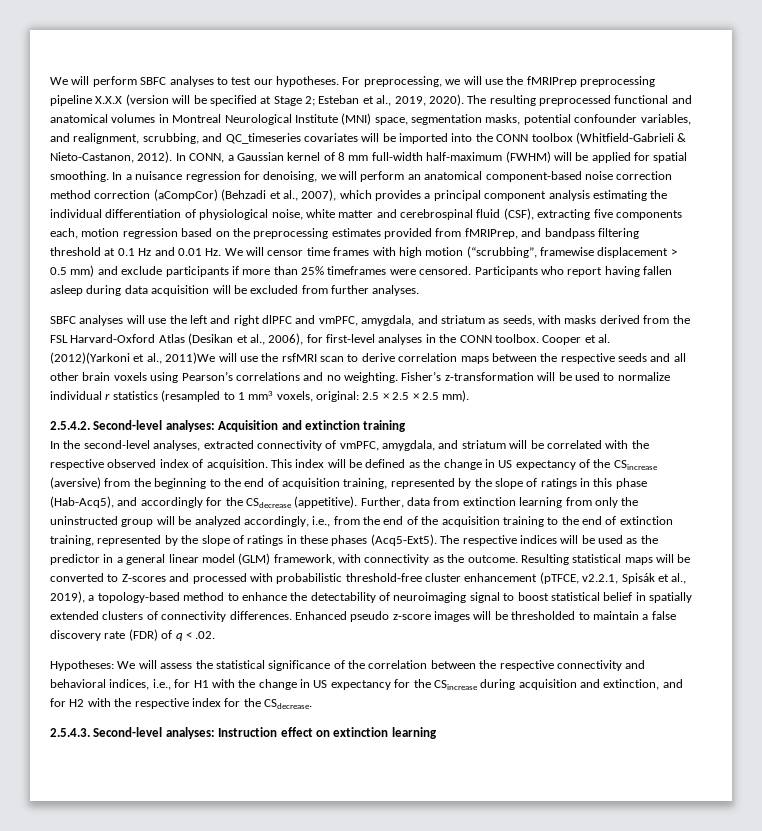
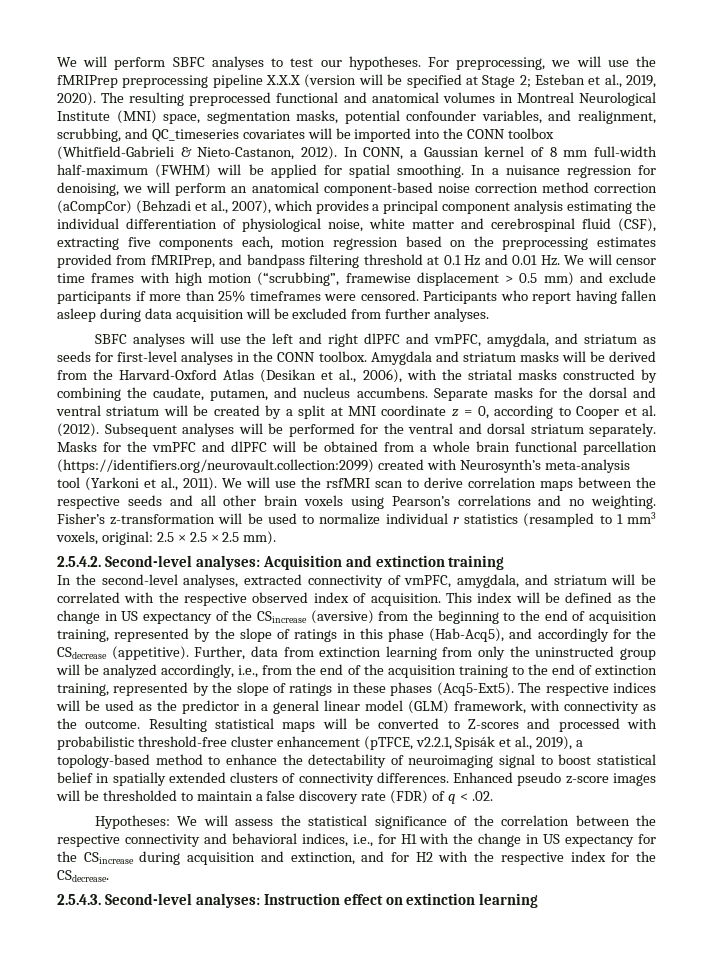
- SBFC analyses will use the left and right dlPFC and vmPFC, amygdala, and striatum as seeds, with masks derived from the FSL Harvard-Oxford Atlas (Desikan et al., 2006), for first-level analyses in the CONN toolbox.
+ SBFC analyses will use the left and right dlPFC and vmPFC, amygdala, and striatum as seeds for first-level analyses in the CONN toolbox.
- Cooper et al. (2012)(Yarkoni et al., 2011)We will use the rsfMRI scan to derive correlation maps between the respective seeds and all other brain voxels using Pearson’s correlations and no weighting.
+ Amygdala and striatum masks will be derived from the Harvard-Oxford Atlas (Desikan et al., 2006), with the striatal masks constructed by combining the caudate, putamen, and nucleus accumbens. Separate masks for the dorsal and ventral striatum will be created by a split at MNI coordinate z = 0, according to Cooper et al. (2012). Subsequent analyses will be performed for the ventral and dorsal striatum separately. Masks for the vmPFC and dlPFC will be obtained from a whole brain functional parcellation (https://identifiers.org/neurovault.collection:2099) created with Neurosynth’s meta-analysis tool (Yarkoni et al., 2011). We will use the rsfMRI scan to derive correlation maps between the respective seeds and all other brain voxels using Pearson’s correlations and no weighting.

